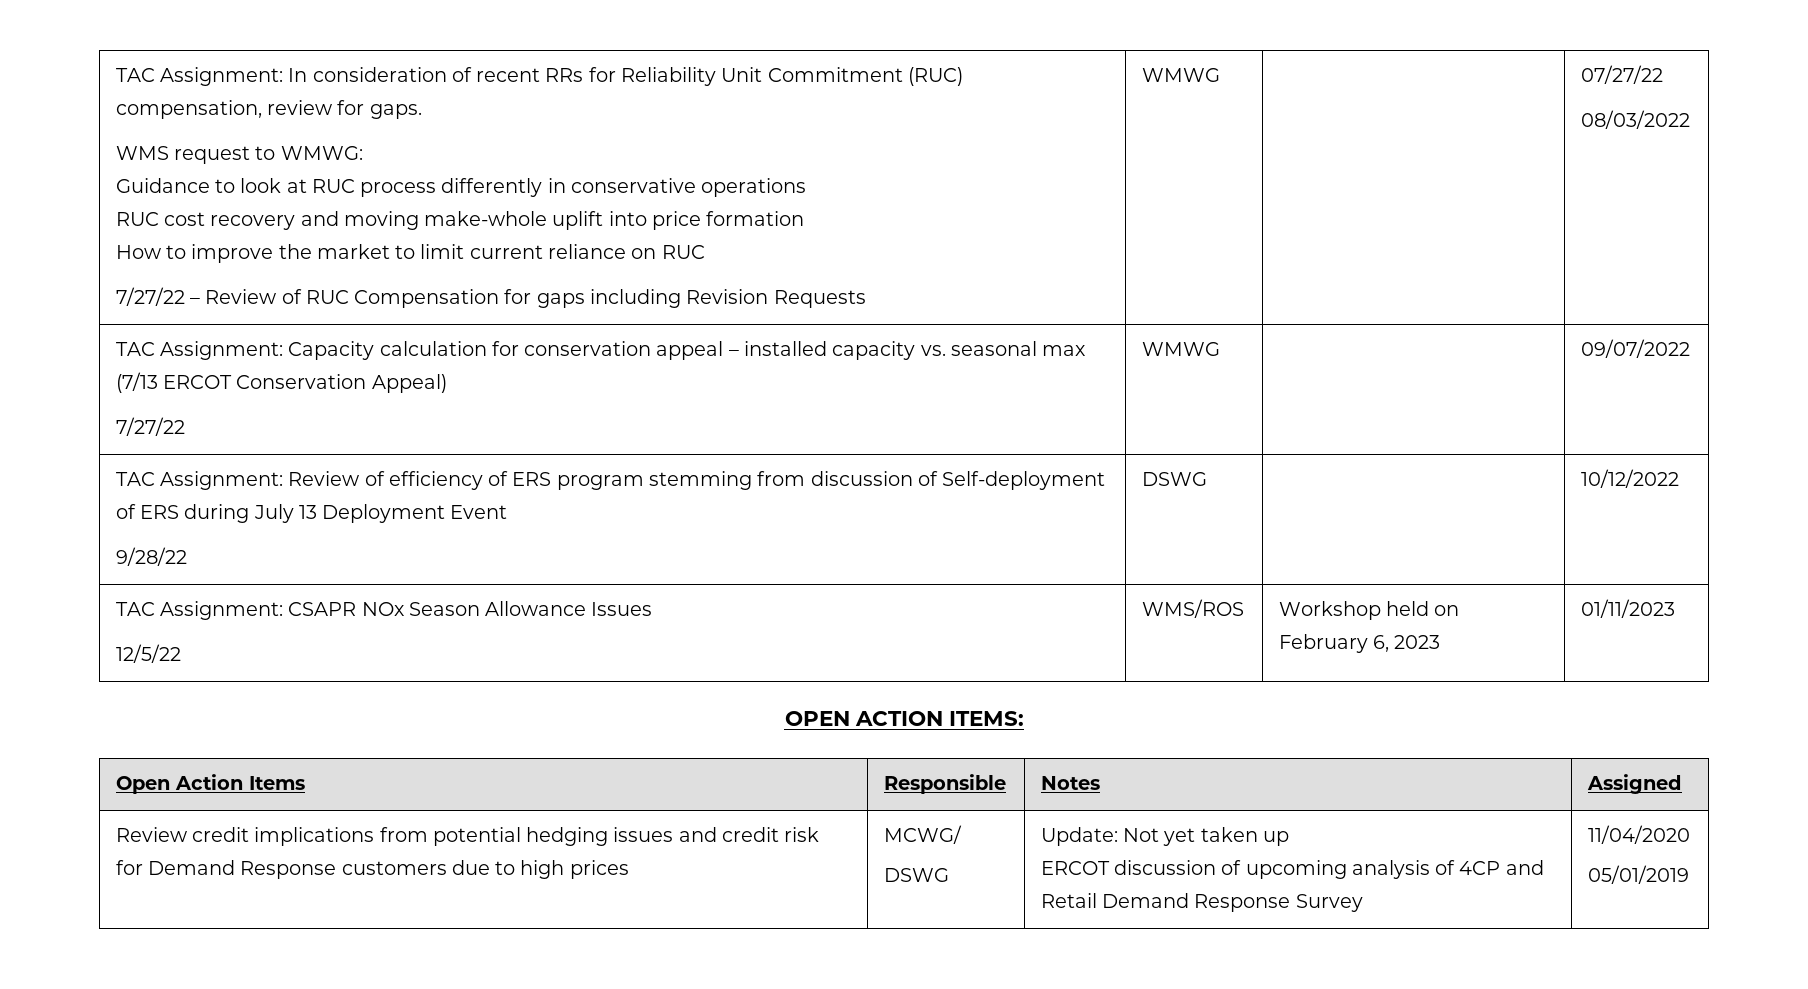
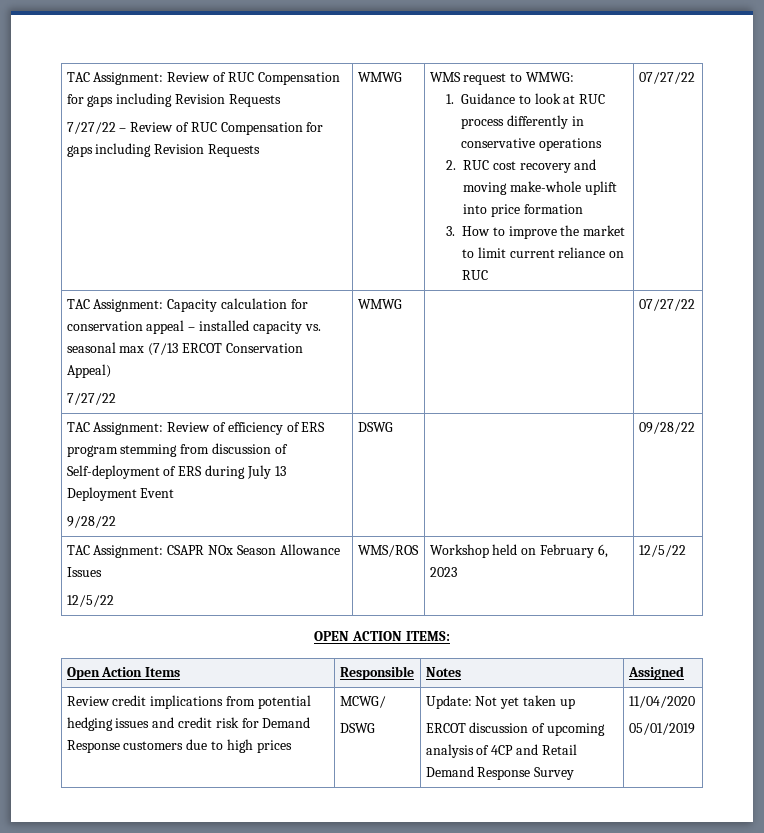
- TAC Assignment: In consideration of recent RRs for Reliability Unit Commitment (RUC) compensation, review for gaps.
- WMS request to WMWG:
- Guidance to look at RUC process differently in conservative operations
- RUC cost recovery and moving make-whole uplift into price formation
- How to improve the market to limit current reliance on RUC
+ TAC Assignment: Review of RUC Compensation for gaps including Revision Requests
- 07/27/22
- 08/03/2022
+ WMS request to WMWG:
+ 1. Guidance to look at RUC process differently in conservative operations
+ 2. RUC cost recovery and moving make-whole uplift into price formation
+ 3. How to improve the market to limit current reliance on RUC | 07/27/22
  TAC Assignment: Capacity calculation for conservation appeal – installed capacity vs. seasonal max (7/13 ERCOT Conservation Appeal)
- 7/27/22 | WMWG | | 09/07/2022
+ 7/27/22 | WMWG | | 07/27/22
  TAC Assignment: Review of efficiency of ERS program stemming from discussion of Self-deployment of ERS during July 13 Deployment Event
- 9/28/22 | DSWG | | 10/12/2022
+ 9/28/22 | DSWG | | 09/28/22
  TAC Assignment: CSAPR NOx Season Allowance Issues
- 12/5/22 | WMS/ROS | Workshop held on February 6, 2023 | 01/11/2023
+ 12/5/22 | WMS/ROS | Workshop held on February 6, 2023 | 12/5/22

